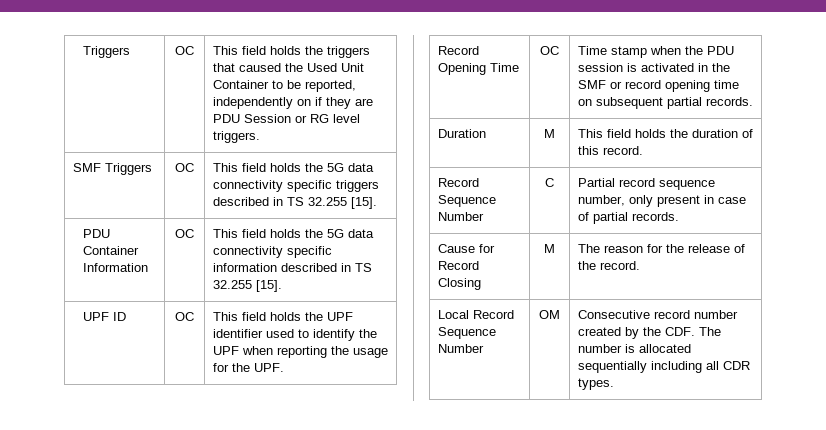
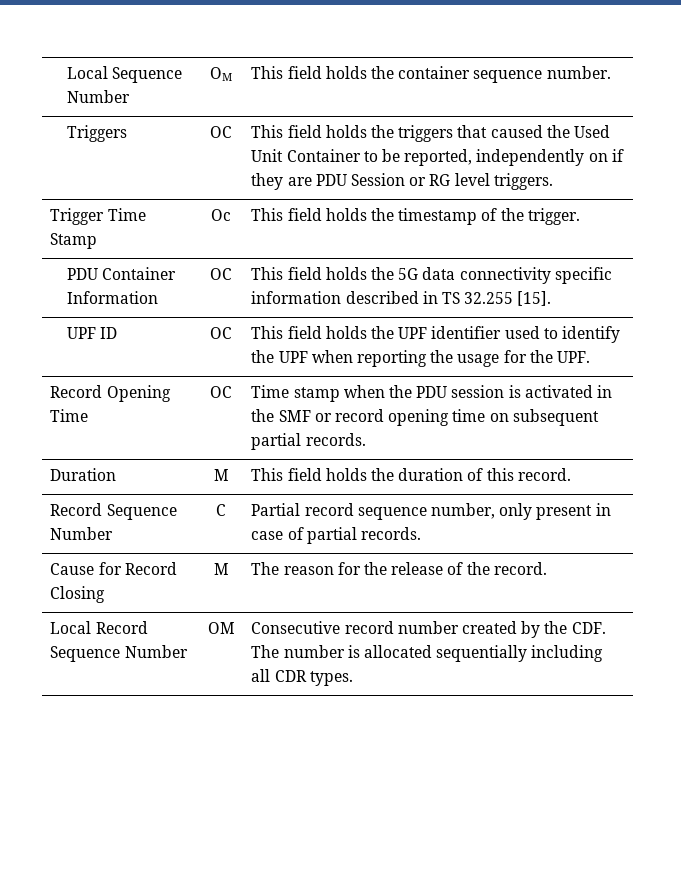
+ Local Sequence Number | OM | This field holds the container sequence number.
- SMF Triggers | OC | This field holds the 5G data connectivity specific triggers described in TS 32.255 [15].
+ Trigger Time Stamp | Oc | This field holds the timestamp of the trigger.

